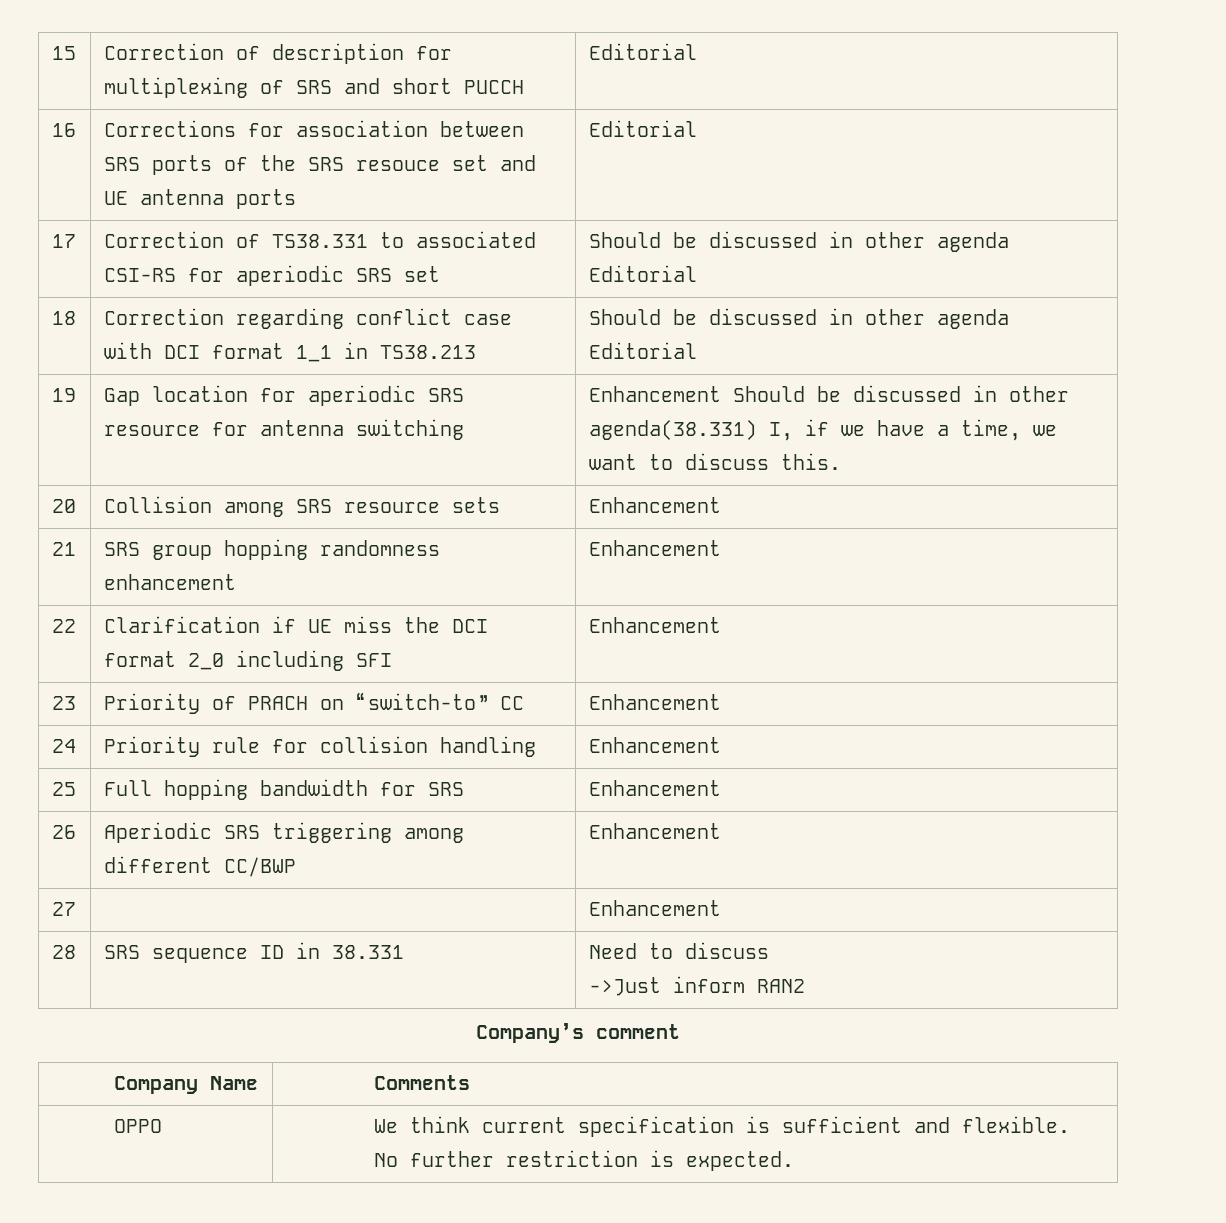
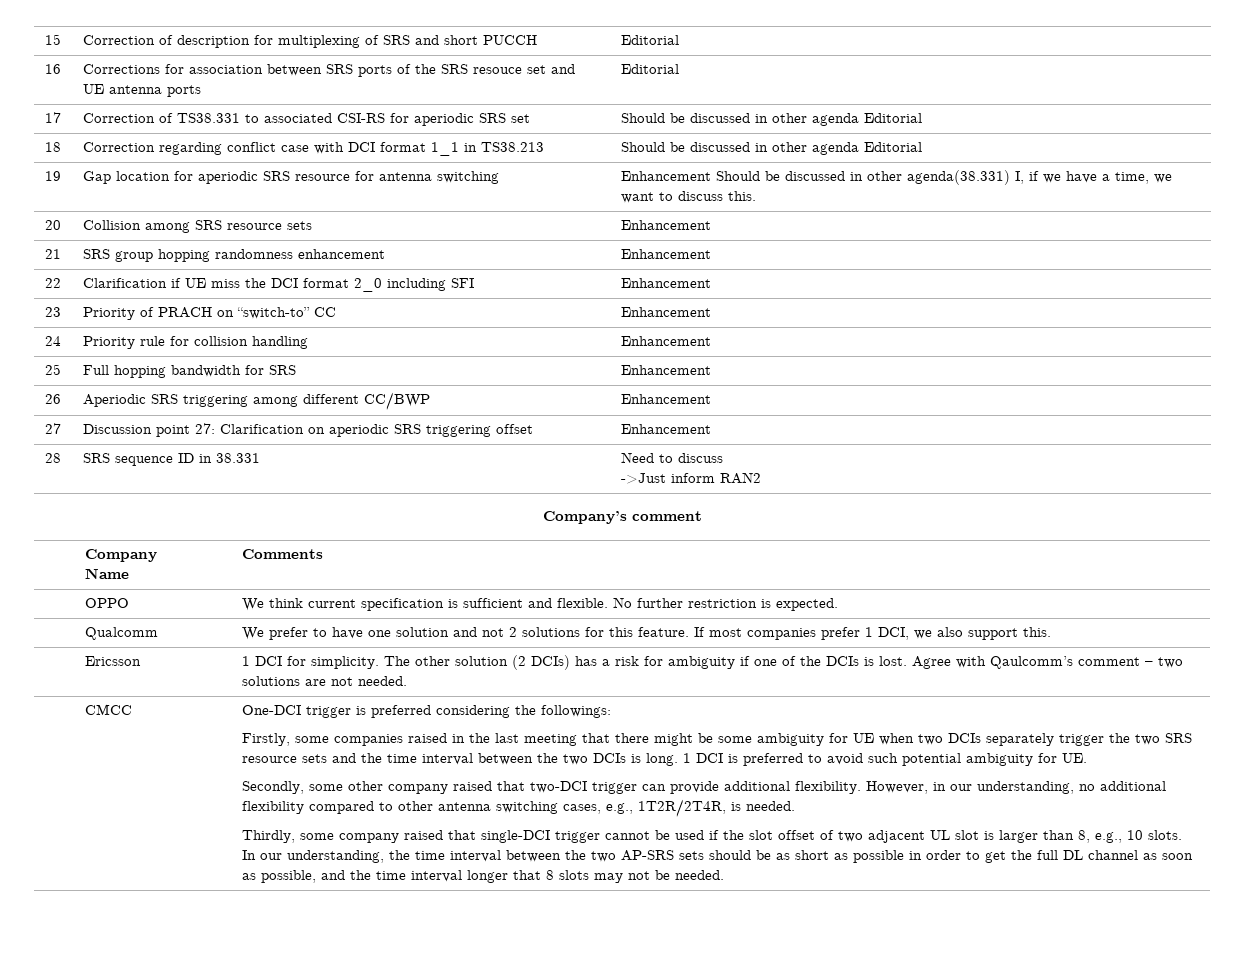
- 27 | | Enhancement
+ 27 | Discussion point 27: Clarification on aperiodic SRS triggering offset | Enhancement
+ Qualcomm | We prefer to have one solution and not 2 solutions for this feature. If most companies prefer 1 DCI, we also support this.
+ Ericsson | 1 DCI for simplicity. The other solution (2 DCIs) has a risk for ambiguity if one of the DCIs is lost. Agree with Qaulcomm’s comment – two solutions are not needed.
+ CMCC | One-DCI trigger is preferred considering the followings:
+ Firstly, some companies raised in the last meeting that there might be some ambiguity for UE when two DCIs separately trigger the two SRS resource sets and the time interval between the two DCIs is long. 1 DCI is preferred to avoid such potential ambiguity for UE.
+ Secondly, some other company raised that two-DCI trigger can provide additional flexibility. However, in our understanding, no additional flexibility compared to other antenna switching cases, e.g., 1T2R/2T4R, is needed.
+ Thirdly, some company raised that single-DCI trigger cannot be used if the slot offset of two adjacent UL slot is larger than 8, e.g., 10 slots. In our understanding, the time interval between the two AP-SRS sets should be as short as possible in order to get the full DL channel as soon as possible, and the time interval longer that 8 slots may not be needed.

